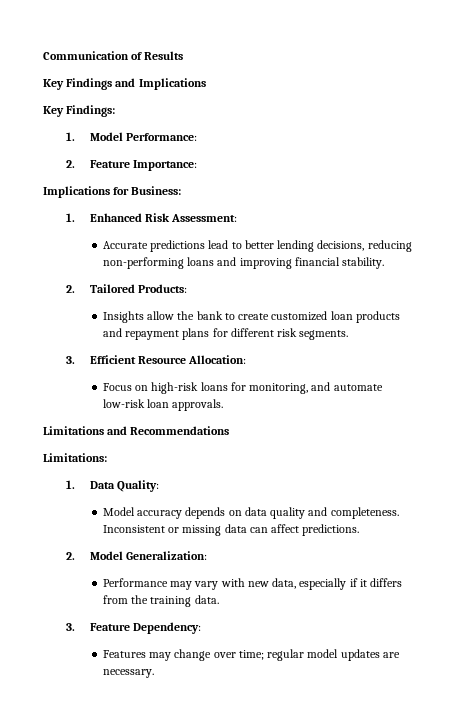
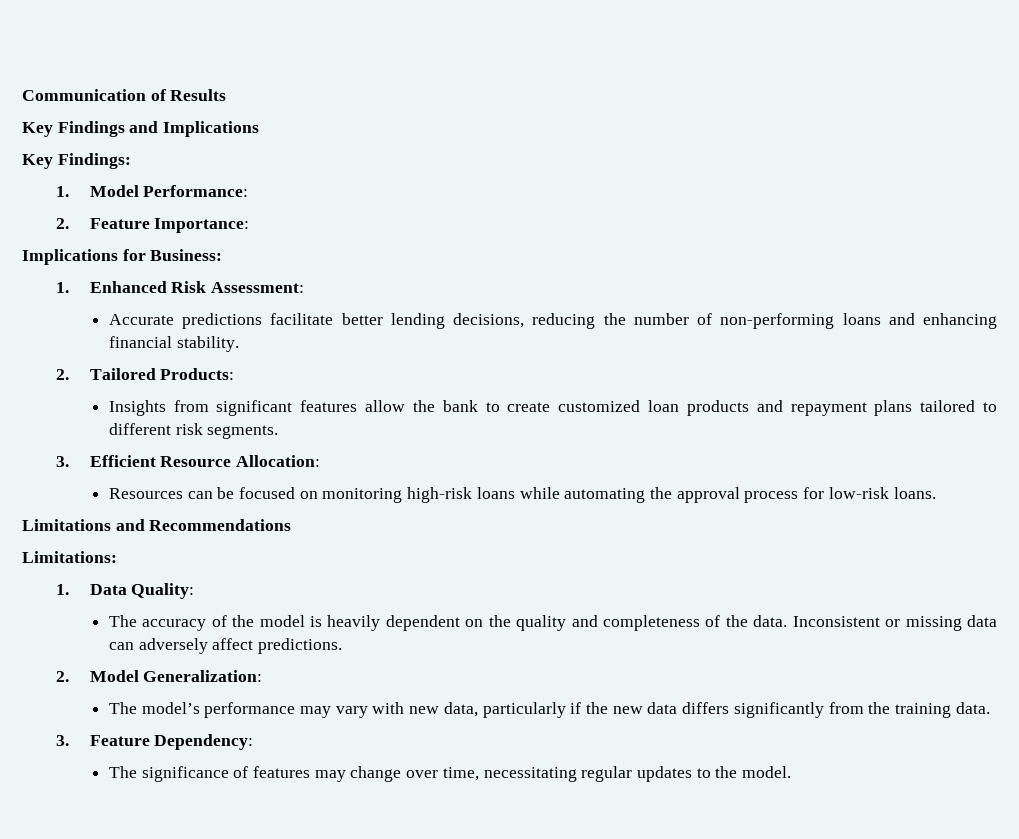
- Accurate predictions lead to better lending decisions, reducing non-performing loans and improving financial stability.
+ Accurate predictions facilitate better lending decisions, reducing the number of non-performing loans and enhancing financial stability.
- Insights allow the bank to create customized loan products and repayment plans for different risk segments.
+ Insights from significant features allow the bank to create customized loan products and repayment plans tailored to different risk segments.
- Focus on high-risk loans for monitoring, and automate low-risk loan approvals.
+ Resources can be focused on monitoring high-risk loans while automating the approval process for low-risk loans.
- Model accuracy depends on data quality and completeness.
+ The accuracy of the model is heavily dependent on the quality and completeness of the data.
- Inconsistent or missing data can affect predictions.
+ Inconsistent or missing data can adversely affect predictions.
- Performance may vary with new data, especially if it differs from the training data.
+ The model’s performance may vary with new data, particularly if the new data differs significantly from the training data.
- Features may change over time; regular model updates are necessary.
+ The significance of features may change over time, necessitating regular updates to the model.

